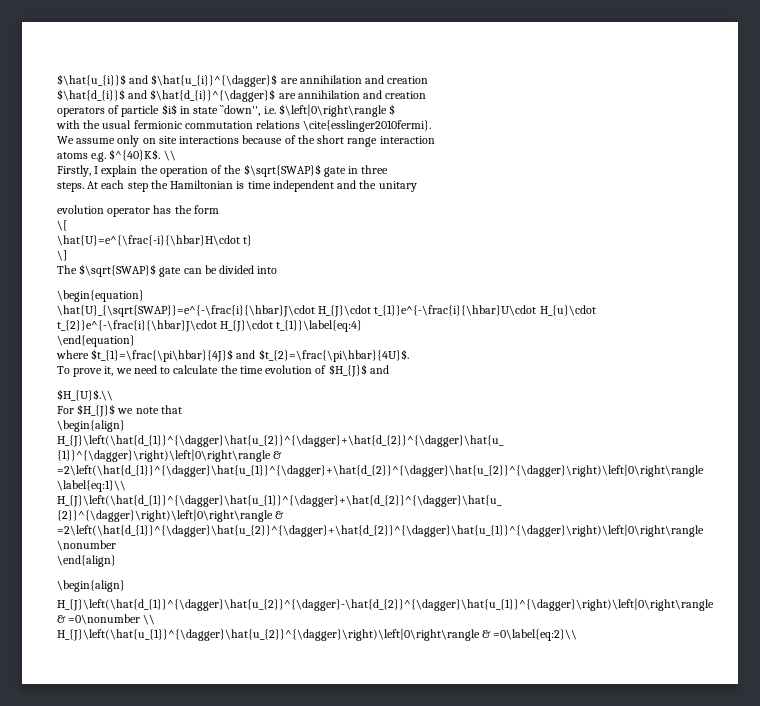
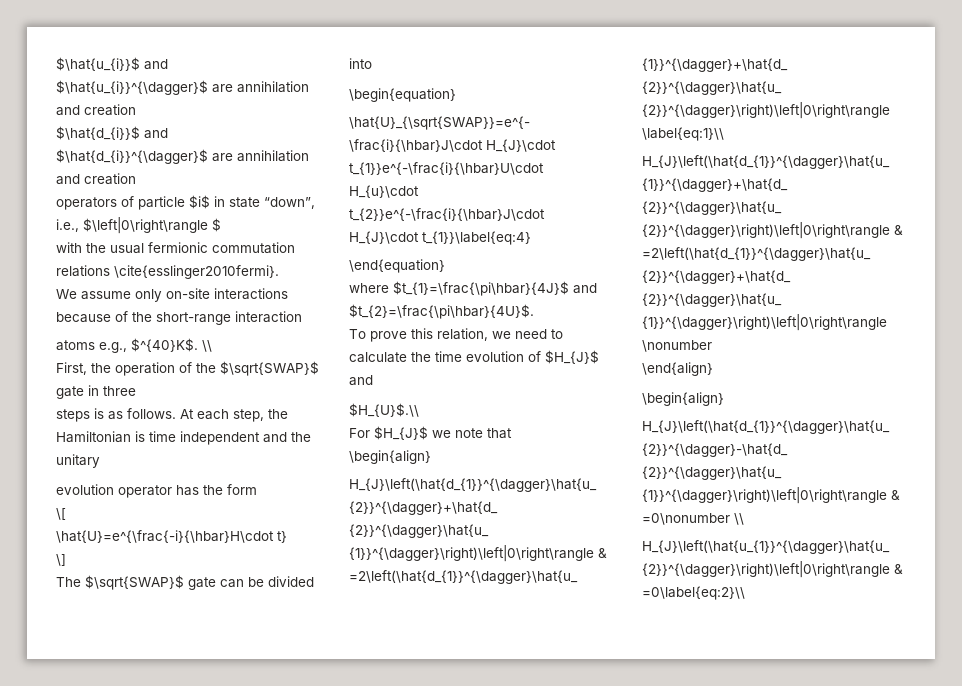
- operators of particle $i$ in state ``down'', i.e. $\left|0\right\rangle $
+ operators of particle $i$ in state “down”, i.e., $\left|0\right\rangle $
- We assume only on site interactions because of the short range interaction
+ We assume only on-site interactions because of the short-range interaction
- atoms e.g. $^{40}K$.
+ atoms e.g., $^{40}K$.
- Firstly, I explain the operation of the $\sqrt{SWAP}$ gate in three
+ First, the operation of the $\sqrt{SWAP}$ gate in three
- steps.
+ steps is as follows.
- At each step the Hamiltonian is time independent and the unitary
+ At each step, the Hamiltonian is time independent and the unitary
- To prove it, we need to calculate the time evolution of $H_{J}$ and
+ To prove this relation, we need to calculate the time evolution of $H_{J}$ and

